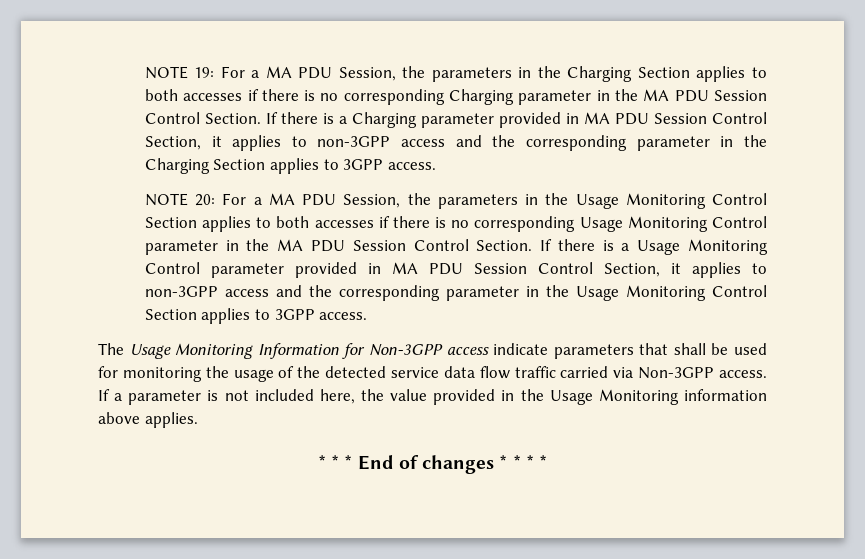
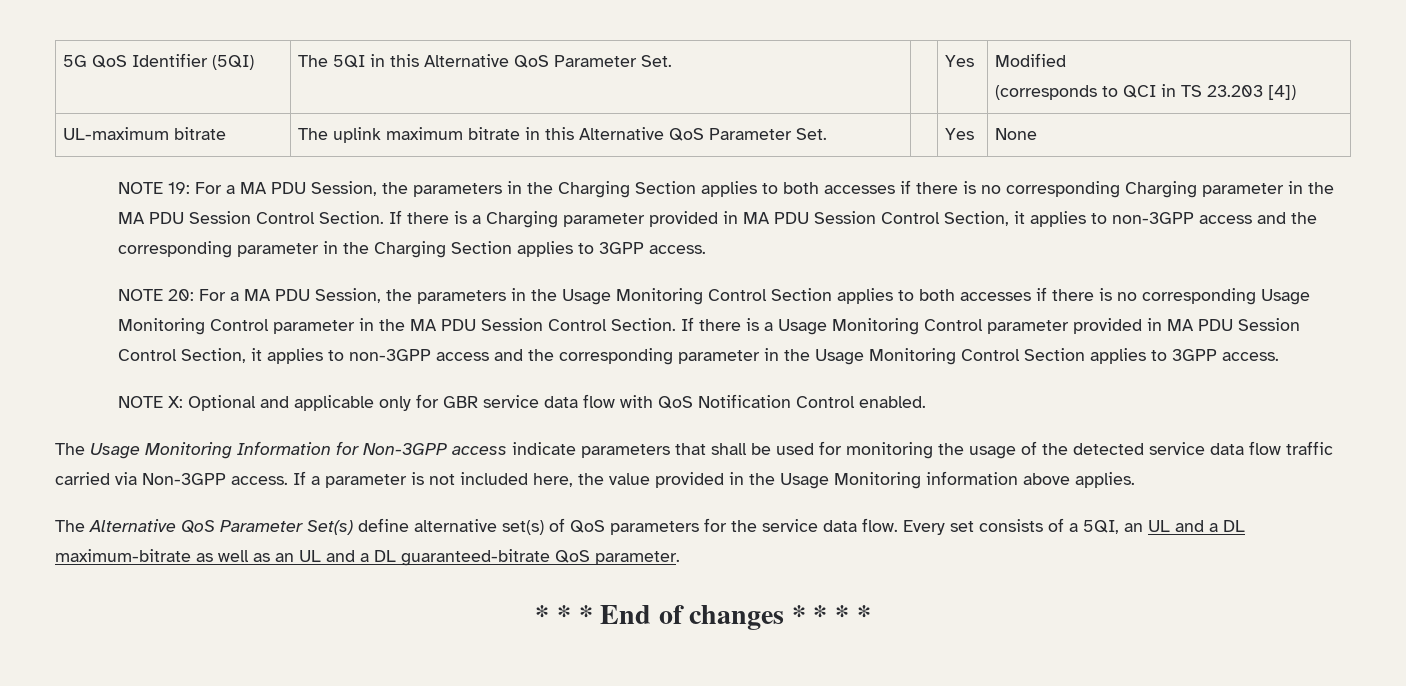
+ 5G QoS Identifier (5QI) | The 5QI in this Alternative QoS Parameter Set. | | Yes | Modified
+ (corresponds to QCI in TS 23.203 [4])
+ UL-maximum bitrate | The uplink maximum bitrate in this Alternative QoS Parameter Set. | | Yes | None
+ NOTE X: Optional and applicable only for GBR service data flow with QoS Notification Control enabled.
+ The Alternative QoS Parameter Set(s) define alternative set(s) of QoS parameters for the service data flow. Every set consists of a 5QI, an UL and a DL maximum-bitrate as well as an UL and a DL guaranteed-bitrate QoS parameter.

